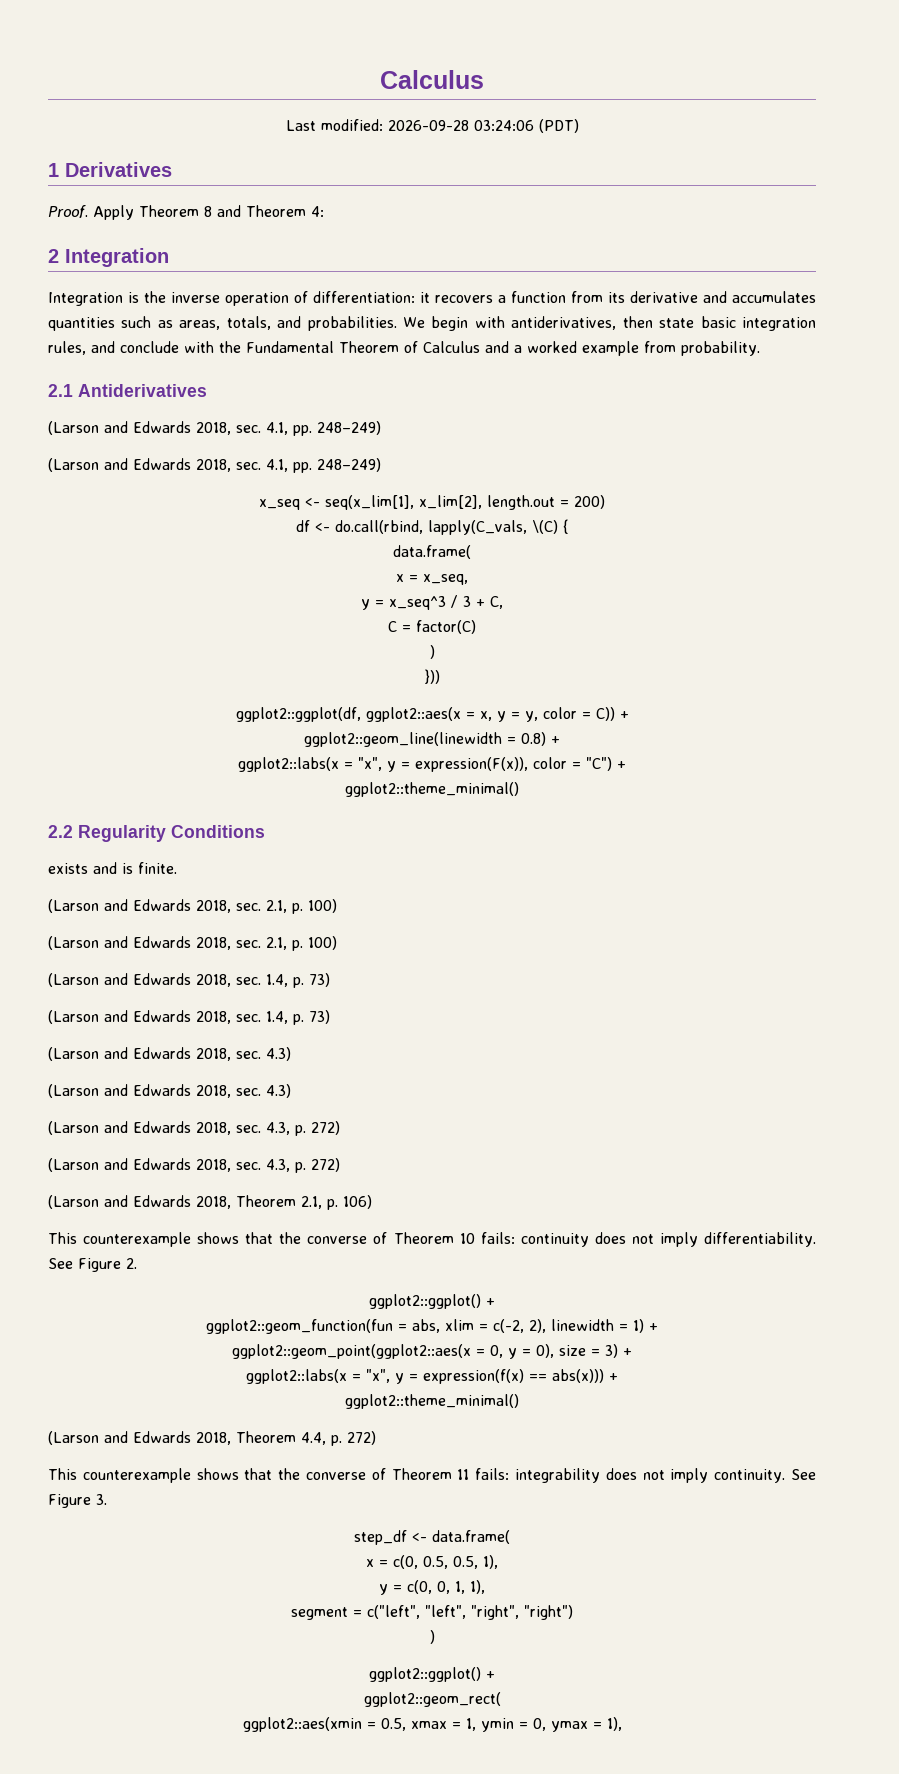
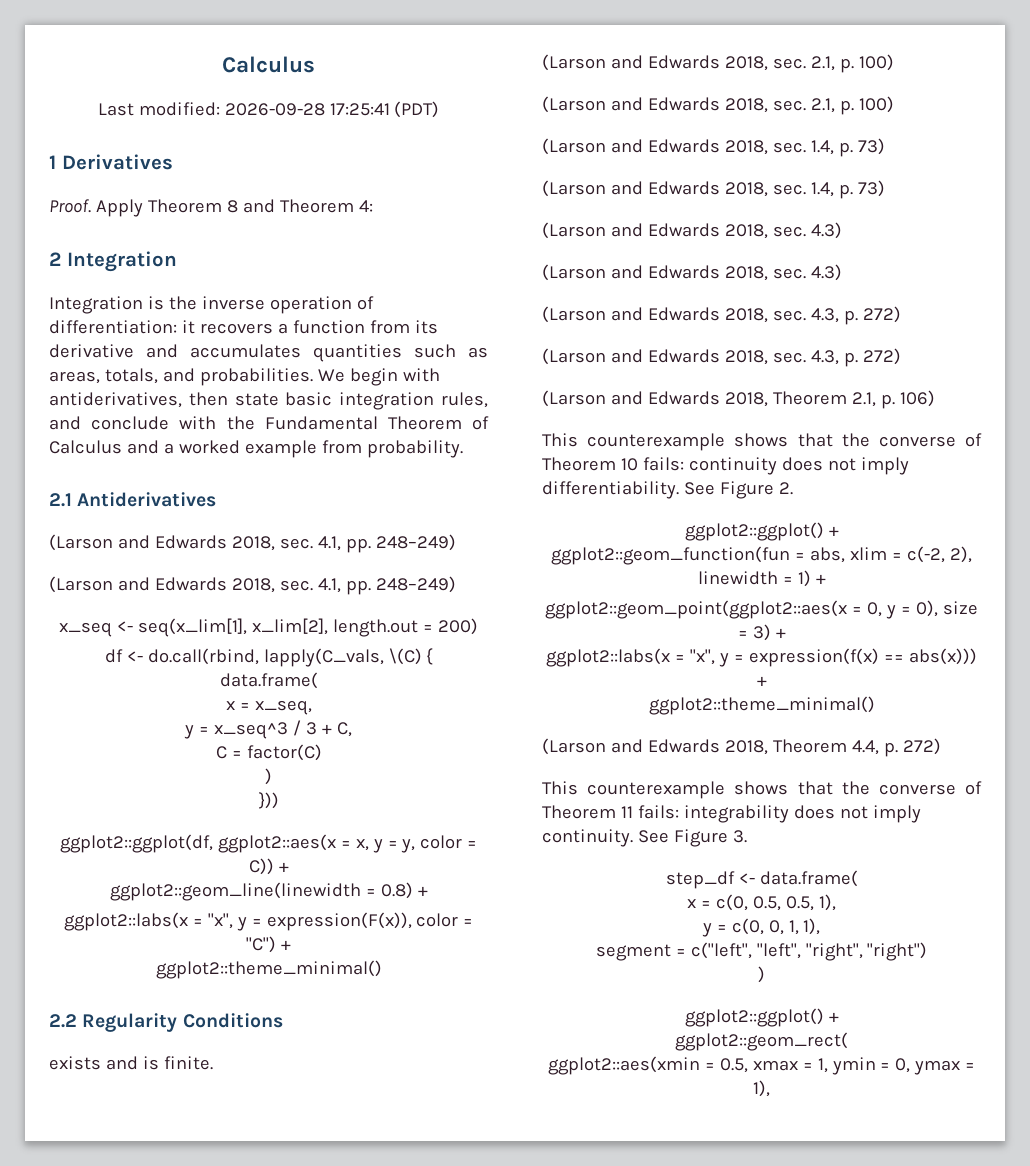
- Last modified: 2026-09-28 03:24:06 (PDT)
+ Last modified: 2026-09-28 17:25:41 (PDT)

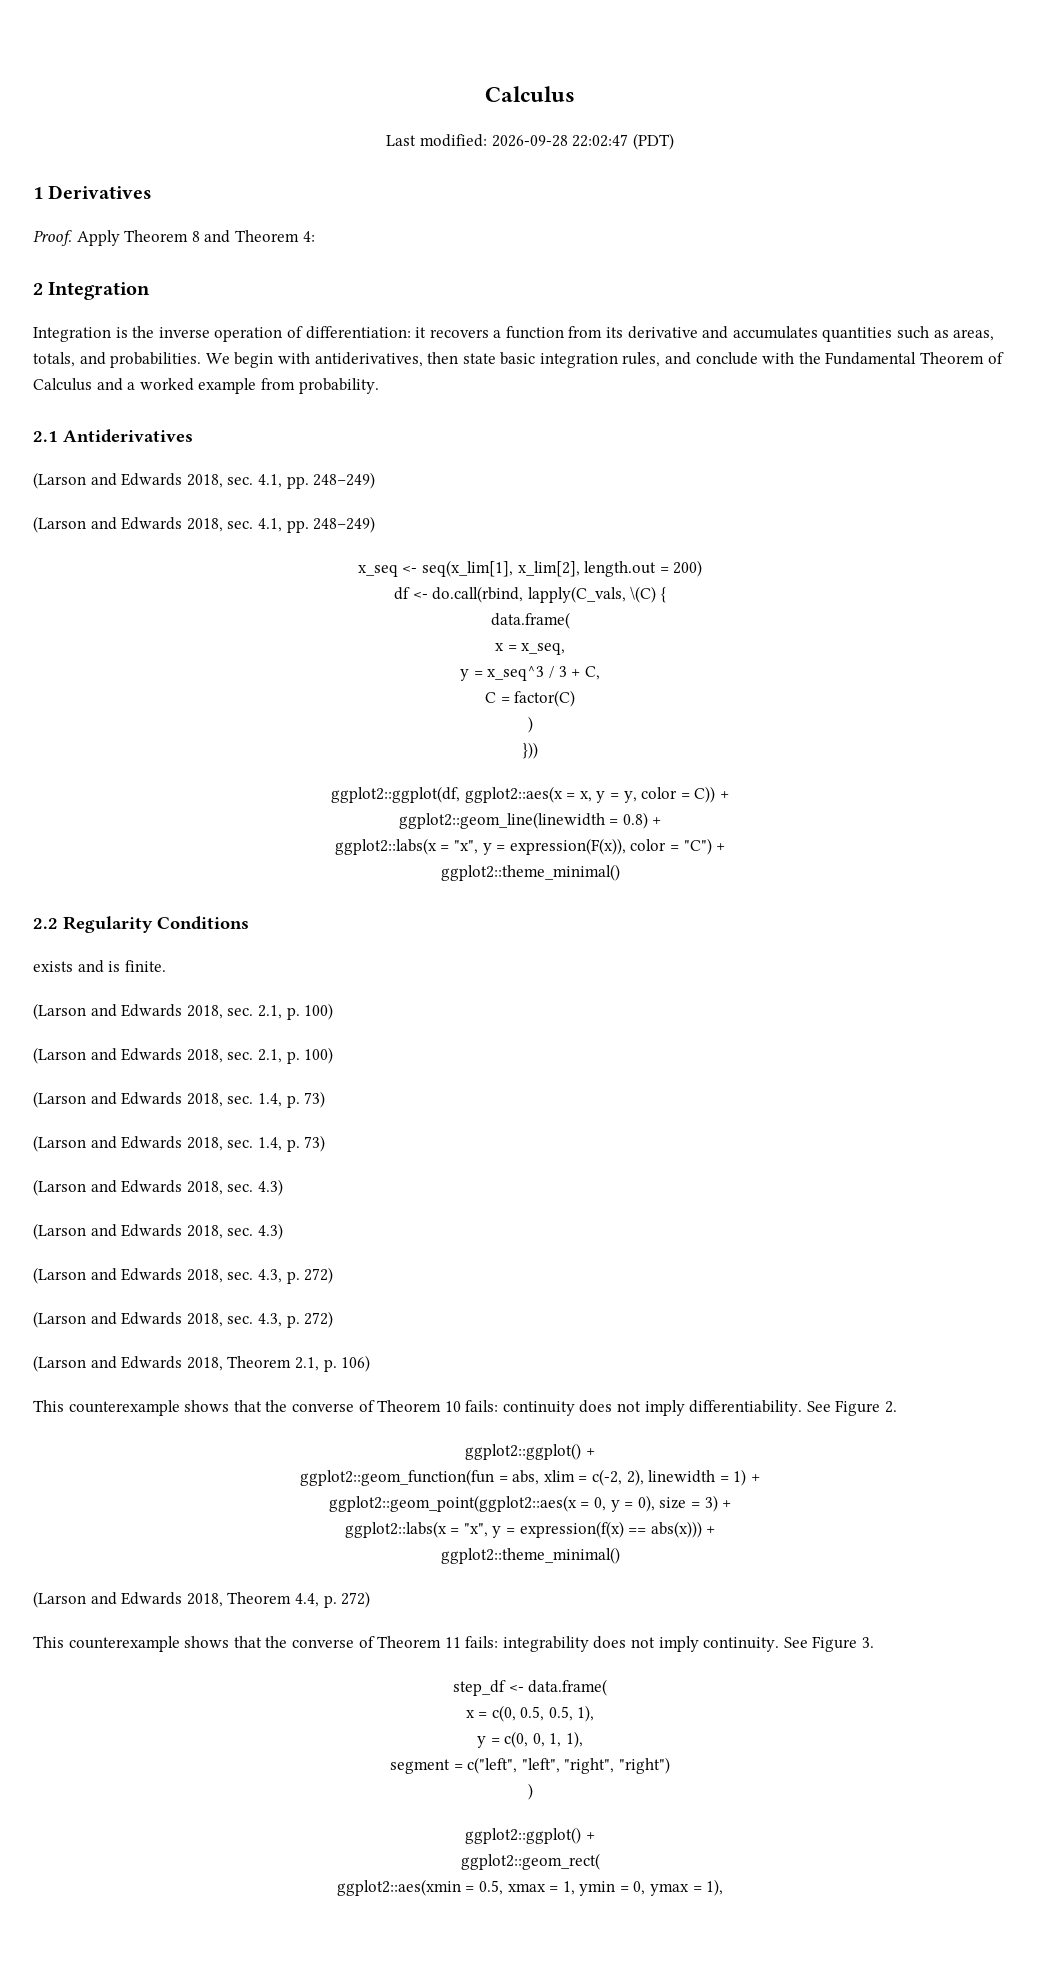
- Last modified: 2026-09-28 17:25:41 (PDT)
+ Last modified: 2026-09-28 22:02:47 (PDT)

